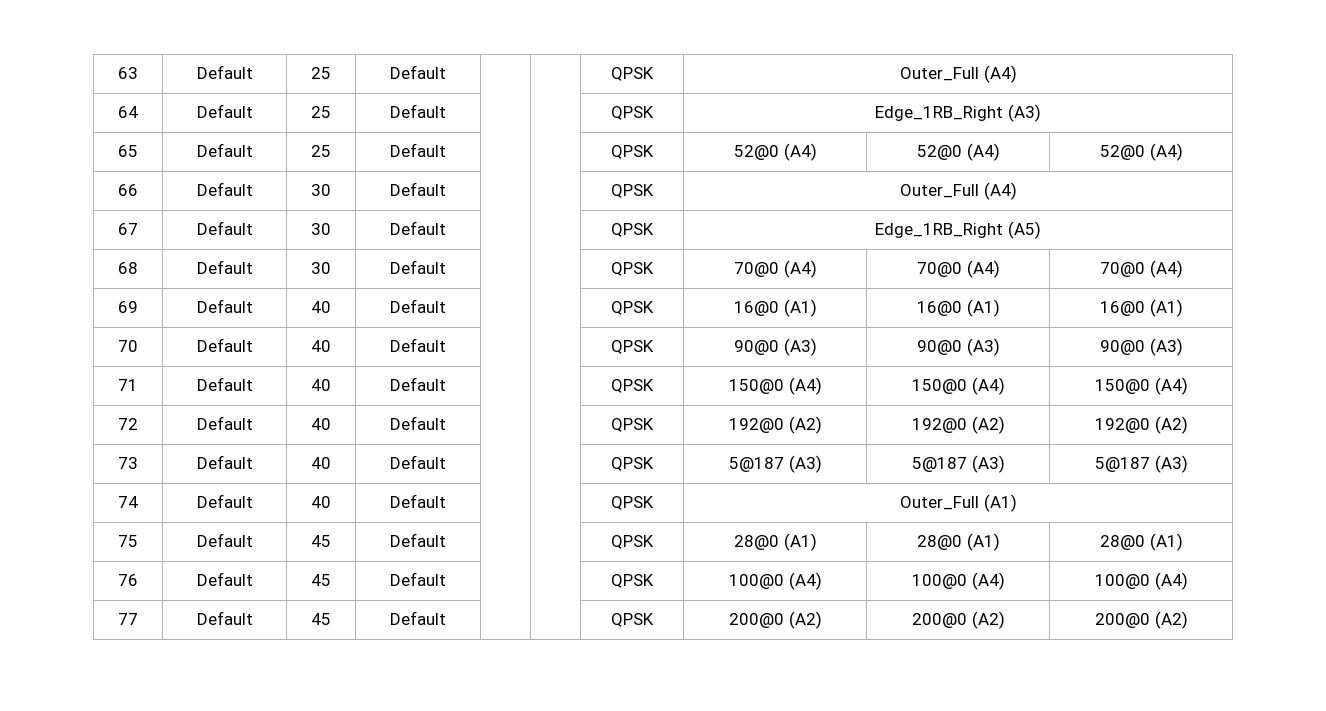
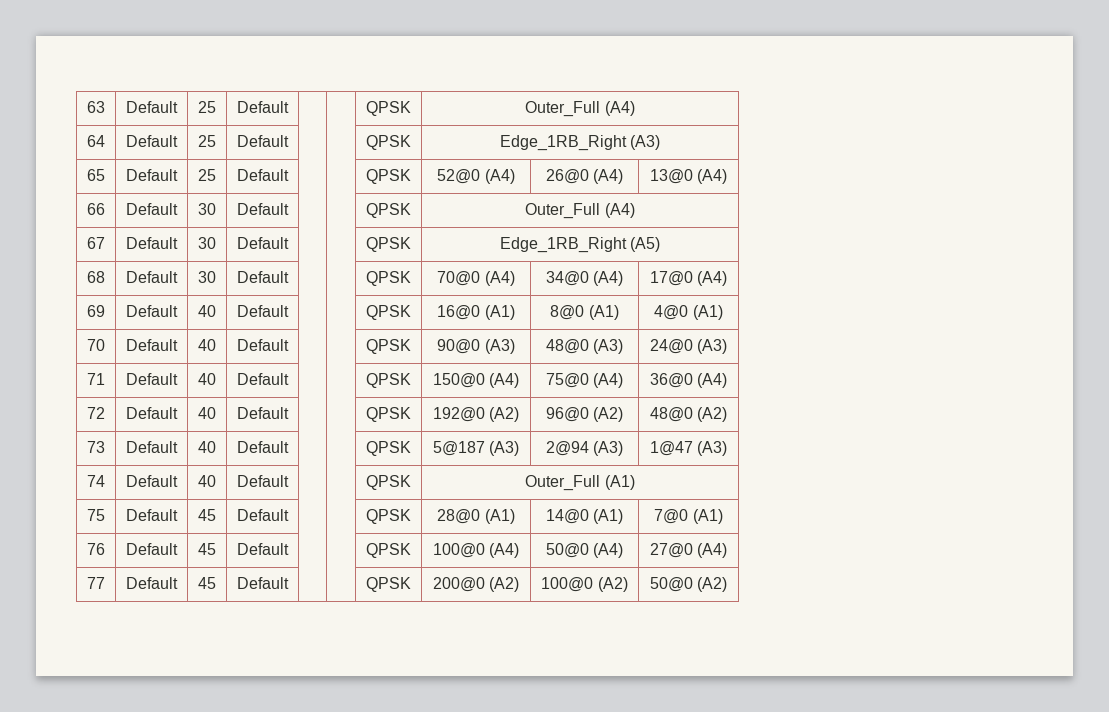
- 65 | Default | 25 | Default | | | QPSK | 52@0 (A4) | 52@0 (A4) | 52@0 (A4)
+ 65 | Default | 25 | Default | | | QPSK | 52@0 (A4) | 26@0 (A4) | 13@0 (A4)
- 68 | Default | 30 | Default | | | QPSK | 70@0 (A4) | 70@0 (A4) | 70@0 (A4)
+ 68 | Default | 30 | Default | | | QPSK | 70@0 (A4) | 34@0 (A4) | 17@0 (A4)
- 69 | Default | 40 | Default | | | QPSK | 16@0 (A1) | 16@0 (A1) | 16@0 (A1)
+ 69 | Default | 40 | Default | | | QPSK | 16@0 (A1) | 8@0 (A1) | 4@0 (A1)
- 70 | Default | 40 | Default | | | QPSK | 90@0 (A3) | 90@0 (A3) | 90@0 (A3)
+ 70 | Default | 40 | Default | | | QPSK | 90@0 (A3) | 48@0 (A3) | 24@0 (A3)
- 71 | Default | 40 | Default | | | QPSK | 150@0 (A4) | 150@0 (A4) | 150@0 (A4)
+ 71 | Default | 40 | Default | | | QPSK | 150@0 (A4) | 75@0 (A4) | 36@0 (A4)
- 72 | Default | 40 | Default | | | QPSK | 192@0 (A2) | 192@0 (A2) | 192@0 (A2)
+ 72 | Default | 40 | Default | | | QPSK | 192@0 (A2) | 96@0 (A2) | 48@0 (A2)
- 73 | Default | 40 | Default | | | QPSK | 5@187 (A3) | 5@187 (A3) | 5@187 (A3)
+ 73 | Default | 40 | Default | | | QPSK | 5@187 (A3) | 2@94 (A3) | 1@47 (A3)
- 75 | Default | 45 | Default | | | QPSK | 28@0 (A1) | 28@0 (A1) | 28@0 (A1)
+ 75 | Default | 45 | Default | | | QPSK | 28@0 (A1) | 14@0 (A1) | 7@0 (A1)
- 76 | Default | 45 | Default | | | QPSK | 100@0 (A4) | 100@0 (A4) | 100@0 (A4)
+ 76 | Default | 45 | Default | | | QPSK | 100@0 (A4) | 50@0 (A4) | 27@0 (A4)
- 77 | Default | 45 | Default | | | QPSK | 200@0 (A2) | 200@0 (A2) | 200@0 (A2)
+ 77 | Default | 45 | Default | | | QPSK | 200@0 (A2) | 100@0 (A2) | 50@0 (A2)

